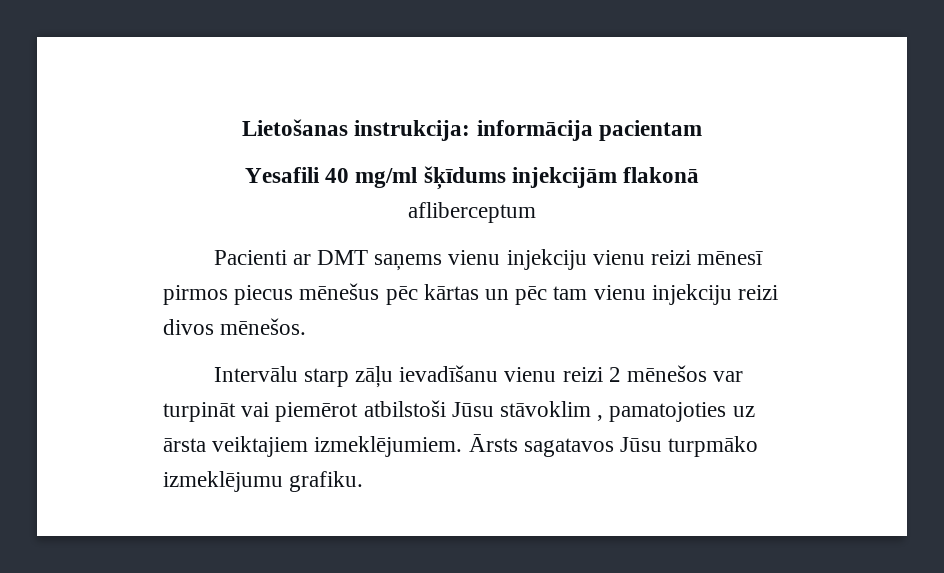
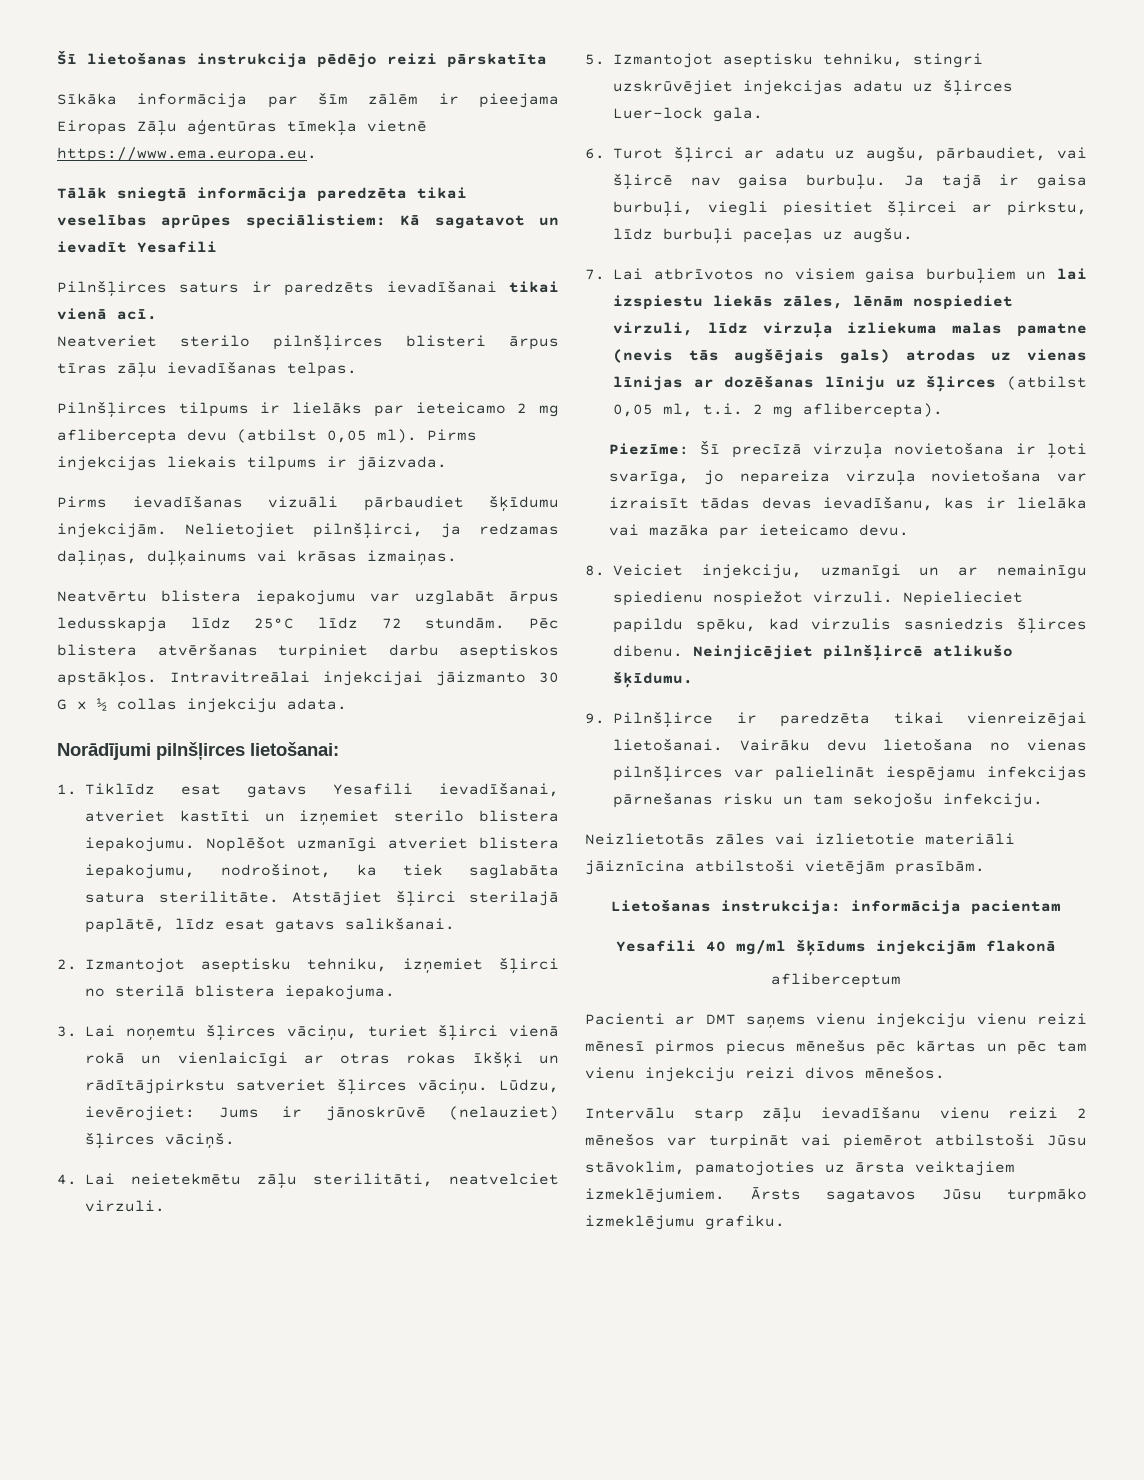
+ Šī lietošanas instrukcija pēdējo reizi pārskatīta
+ Sīkāka informācija par šīm zālēm ir pieejama Eiropas Zāļu aģentūras tīmekļa vietnē https://www.ema.europa.eu.
+ Tālāk sniegtā informācija paredzēta tikai veselības aprūpes speciālistiem: Kā sagatavot un ievadīt Yesafili
+ Pilnšļirces saturs ir paredzēts ievadīšanai tikai vienā acī.
+ Neatveriet sterilo pilnšļirces blisteri ārpus tīras zāļu ievadīšanas telpas.
+ Pilnšļirces tilpums ir lielāks par ieteicamo 2 mg aflibercepta devu (atbilst 0,05 ml). Pirms injekcijas liekais tilpums ir jāizvada.
+ Pirms ievadīšanas vizuāli pārbaudiet šķīdumu injekcijām. Nelietojiet pilnšļirci, ja redzamas daļiņas, duļķainums vai krāsas izmaiņas.
+ Neatvērtu blistera iepakojumu var uzglabāt ārpus ledusskapja līdz 25°C līdz 72 stundām. Pēc blistera atvēršanas turpiniet darbu aseptiskos apstākļos. Intravitreālai injekcijai jāizmanto 30 G x ½ collas injekciju adata.
+ Norādījumi pilnšļirces lietošanai:
+ 1. Tiklīdz esat gatavs Yesafili ievadīšanai, atveriet kastīti un izņemiet sterilo blistera iepakojumu. Noplēšot uzmanīgi atveriet blistera iepakojumu, nodrošinot, ka tiek saglabāta satura sterilitāte. Atstājiet šļirci sterilajā paplātē, līdz esat gatavs salikšanai.
+ 2. Izmantojot aseptisku tehniku, izņemiet šļirci no sterilā blistera iepakojuma.
+ 3. Lai noņemtu šļirces vāciņu, turiet šļirci vienā rokā un vienlaicīgi ar otras rokas īkšķi un rādītājpirkstu satveriet šļirces vāciņu. Lūdzu, ievērojiet: Jums ir jānoskrūvē (nelauziet) šļirces vāciņš.
+ 4. Lai neietekmētu zāļu sterilitāti, neatvelciet virzuli.
+ 5. Izmantojot aseptisku tehniku, stingri uzskrūvējiet injekcijas adatu uz šļirces Luer-lock gala.
+ 6. Turot šļirci ar adatu uz augšu, pārbaudiet, vai šļircē nav gaisa burbuļu. Ja tajā ir gaisa burbuļi, viegli piesitiet šļircei ar pirkstu, līdz burbuļi paceļas uz augšu.
+ 7. Lai atbrīvotos no visiem gaisa burbuļiem un lai izspiestu liekās zāles, lēnām nospiediet virzuli, līdz virzuļa izliekuma malas pamatne (nevis tās augšējais gals) atrodas uz vienas līnijas ar dozēšanas līniju uz šļirces (atbilst 0,05 ml, t.i. 2 mg aflibercepta).
+ Piezīme: Šī precīzā virzuļa novietošana ir ļoti svarīga, jo nepareiza virzuļa novietošana var izraisīt tādas devas ievadīšanu, kas ir lielāka vai mazāka par ieteicamo devu.
+ 8. Veiciet injekciju, uzmanīgi un ar nemainīgu spiedienu nospiežot virzuli. Nepielieciet papildu spēku, kad virzulis sasniedzis šļirces dibenu. Neinjicējiet pilnšļircē atlikušo šķīdumu.
+ 9. Pilnšļirce ir paredzēta tikai vienreizējai lietošanai. Vairāku devu lietošana no vienas pilnšļirces var palielināt iespējamu infekcijas pārnešanas risku un tam sekojošu infekciju.
+ Neizlietotās zāles vai izlietotie materiāli jāiznīcina atbilstoši vietējām prasībām.
- Intervālu starp zāļu ievadīšanu vienu reizi 2 mēnešos var turpināt vai piemērot atbilstoši Jūsu stāvoklim , pamatojoties uz ārsta veiktajiem izmeklējumiem.
+ Intervālu starp zāļu ievadīšanu vienu reizi 2 mēnešos var turpināt vai piemērot atbilstoši Jūsu stāvoklim, pamatojoties uz ārsta veiktajiem izmeklējumiem.

